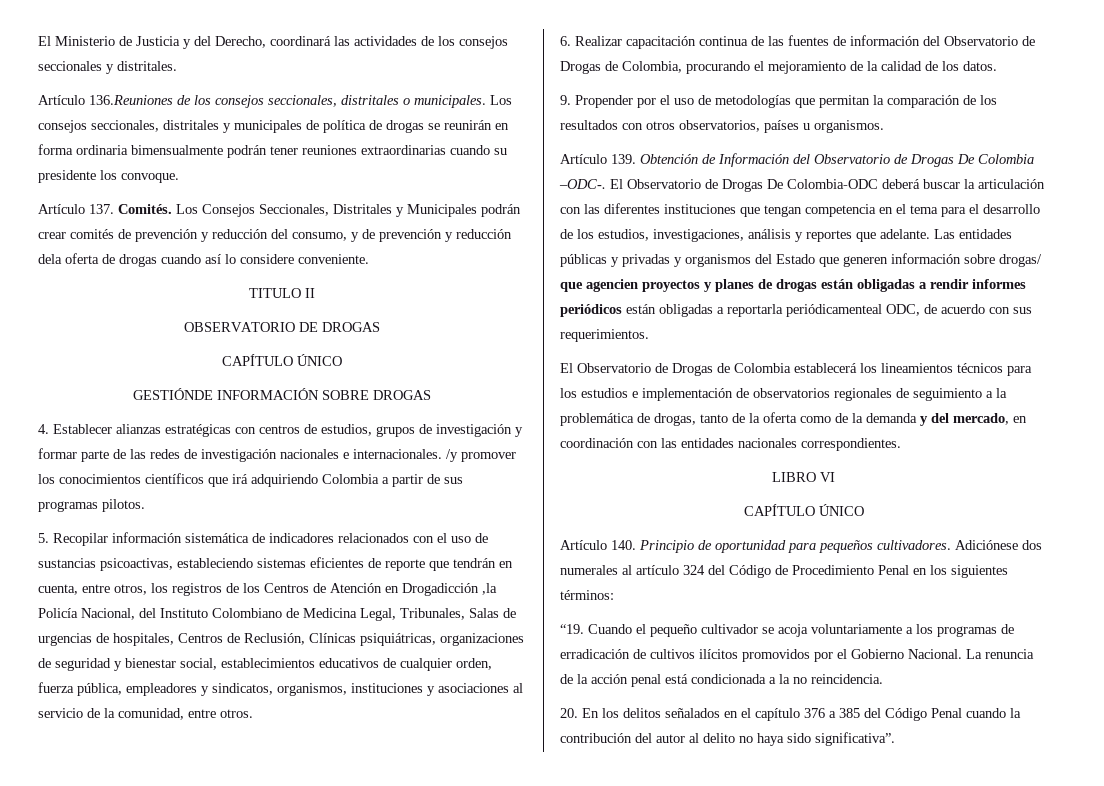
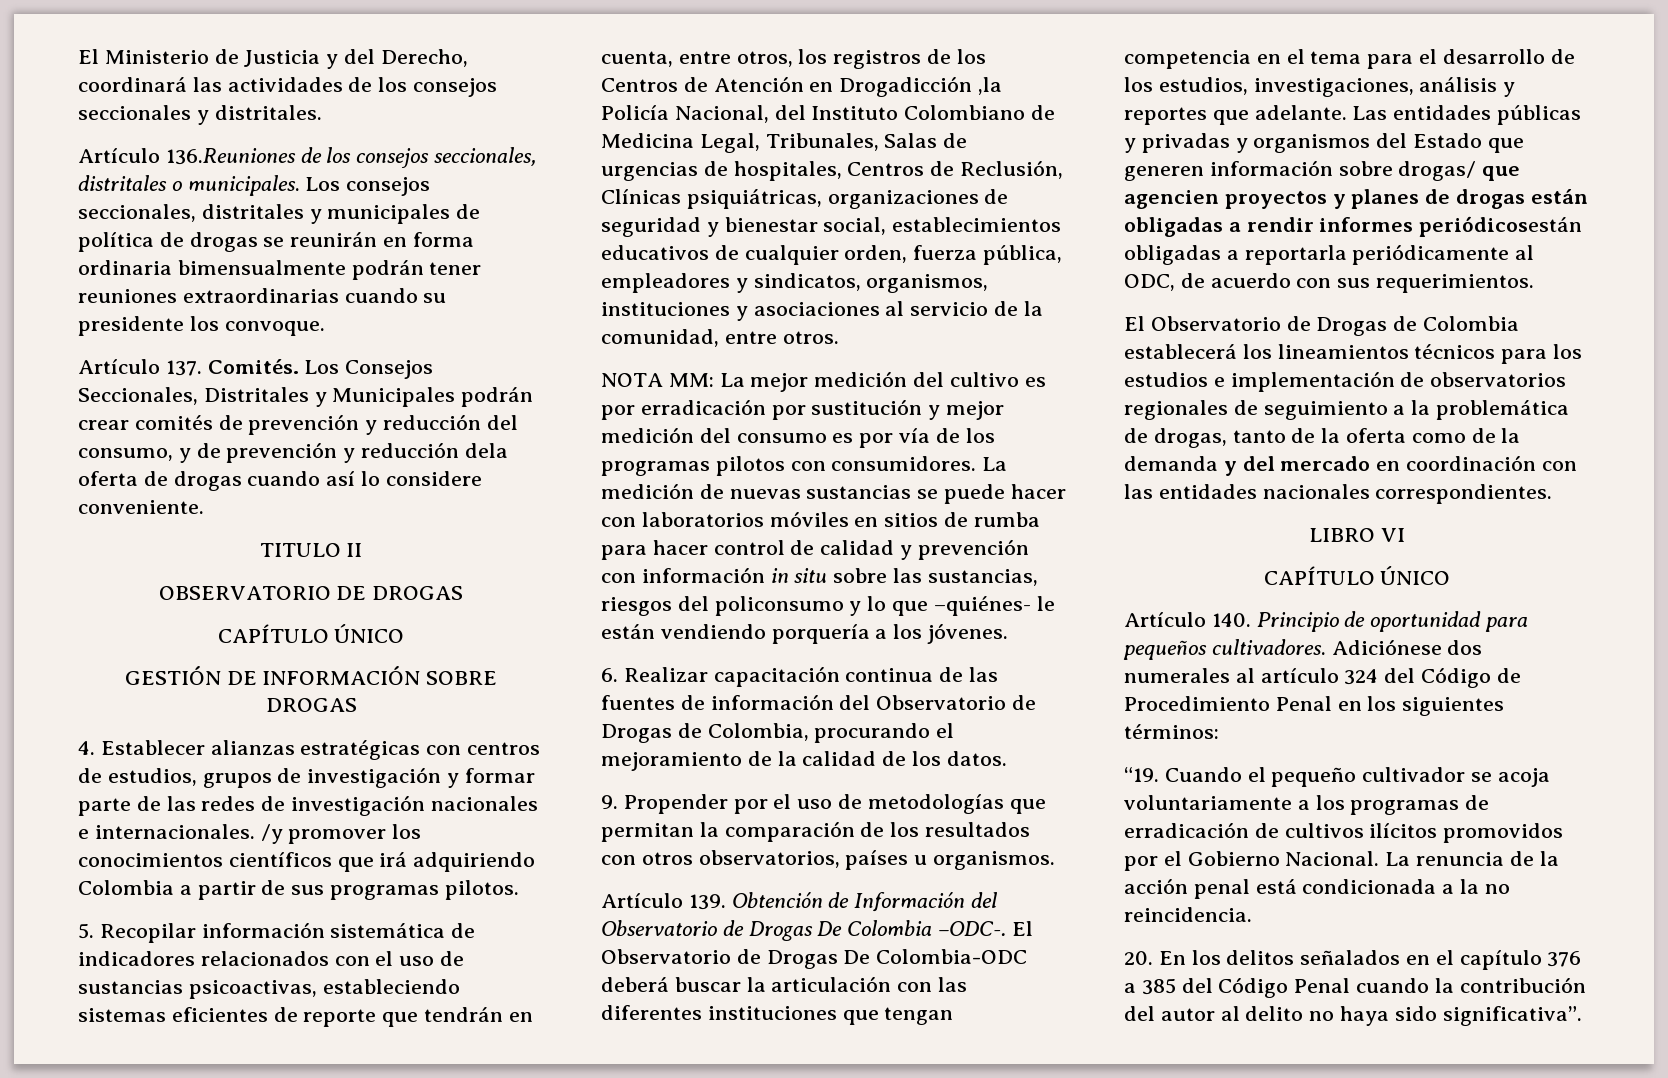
- GESTIÓNDE INFORMACIÓN SOBRE DROGAS
+ GESTIÓN DE INFORMACIÓN SOBRE DROGAS
+ NOTA MM: La mejor medición del cultivo es por erradicación por sustitución y mejor medición del consumo es por vía de los programas pilotos con consumidores. La medición de nuevas sustancias se puede hacer con laboratorios móviles en sitios de rumba para hacer control de calidad y prevención con información in situ sobre las sustancias, riesgos del policonsumo y lo que –quiénes- le están vendiendo porquería a los jóvenes.
- Las entidades públicas y privadas y organismos del Estado que generen información sobre drogas/ que agencien proyectos y planes de drogas están obligadas a rendir informes periódicos están obligadas a reportarla periódicamenteal ODC, de acuerdo con sus requerimientos.
+ Las entidades públicas y privadas y organismos del Estado que generen información sobre drogas/ que agencien proyectos y planes de drogas están obligadas a rendir informes periódicosestán obligadas a reportarla periódicamente al ODC, de acuerdo con sus requerimientos.
- El Observatorio de Drogas de Colombia establecerá los lineamientos técnicos para los estudios e implementación de observatorios regionales de seguimiento a la problemática de drogas, tanto de la oferta como de la demanda y del mercado, en coordinación con las entidades nacionales correspondientes.
+ El Observatorio de Drogas de Colombia establecerá los lineamientos técnicos para los estudios e implementación de observatorios regionales de seguimiento a la problemática de drogas, tanto de la oferta como de la demanda y del mercado en coordinación con las entidades nacionales correspondientes.

